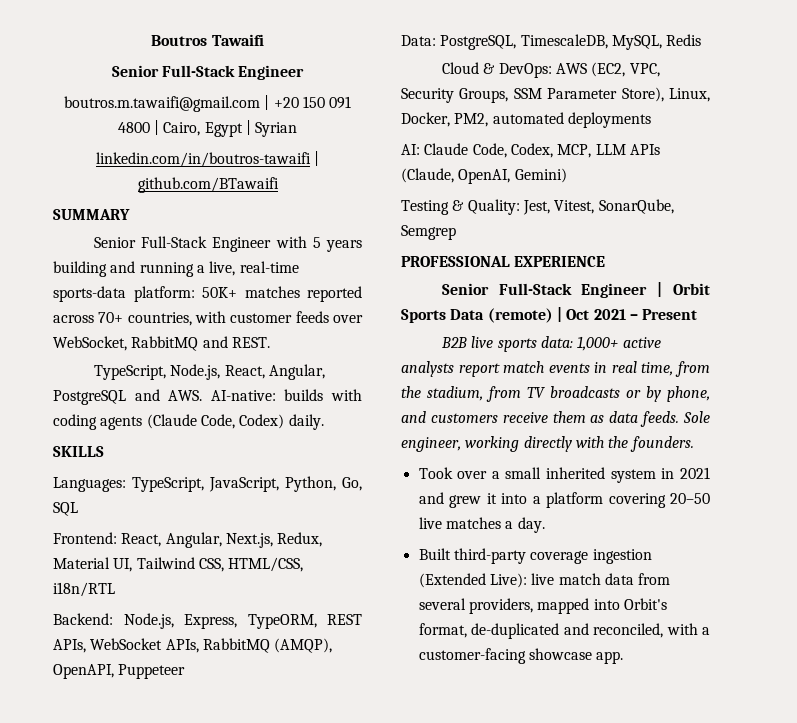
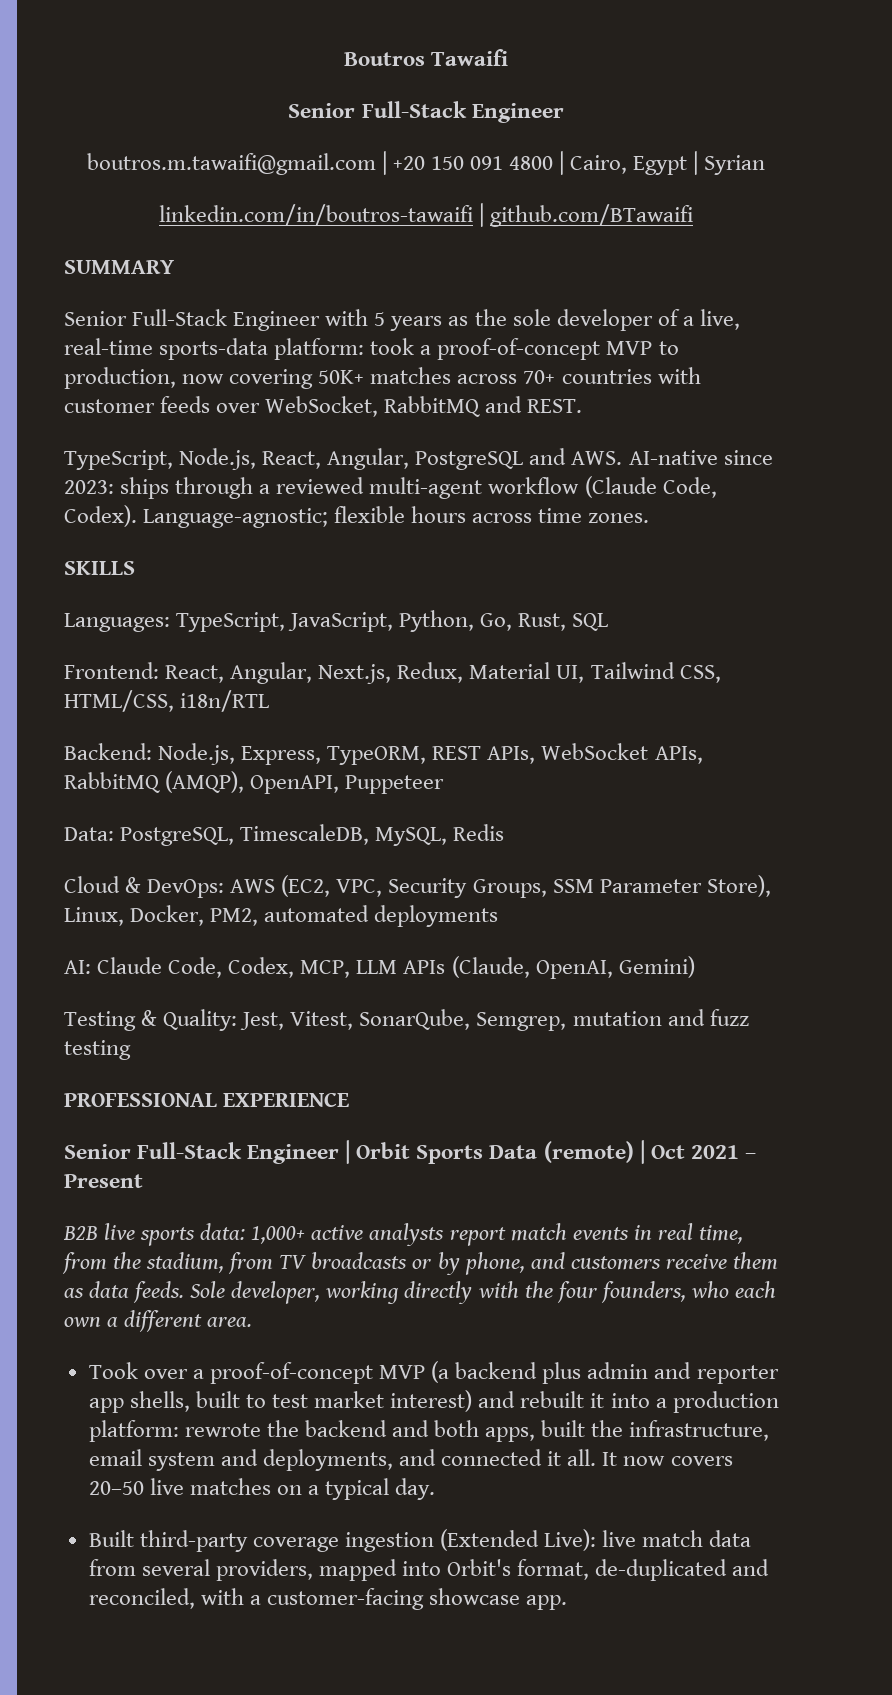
- Senior Full-Stack Engineer with 5 years building and running a live, real-time sports-data platform: 50K+ matches reported across 70+ countries, with customer feeds over WebSocket, RabbitMQ and REST.
+ Senior Full-Stack Engineer with 5 years as the sole developer of a live, real-time sports-data platform: took a proof-of-concept MVP to production, now covering 50K+ matches across 70+ countries with customer feeds over WebSocket, RabbitMQ and REST.
- TypeScript, Node.js, React, Angular, PostgreSQL and AWS. AI-native: builds with coding agents (Claude Code, Codex) daily.
+ TypeScript, Node.js, React, Angular, PostgreSQL and AWS. AI-native since 2023: ships through a reviewed multi-agent workflow (Claude Code, Codex). Language-agnostic; flexible hours across time zones.
- Languages: TypeScript, JavaScript, Python, Go, SQL
+ Languages: TypeScript, JavaScript, Python, Go, Rust, SQL
- Testing & Quality: Jest, Vitest, SonarQube, Semgrep
+ Testing & Quality: Jest, Vitest, SonarQube, Semgrep, mutation and fuzz testing
- Sole engineer, working directly with the founders.
- Took over a small inherited system in 2021 and grew it into a platform covering 20–50 live matches a day.
+ Sole developer, working directly with the four founders, who each own a different area.
+ Took over a proof-of-concept MVP (a backend plus admin and reporter app shells, built to test market interest) and rebuilt it into a production platform: rewrote the backend and both apps, built the infrastructure, email system and deployments, and connected it all. It now covers 20–50 live matches on a typical day.

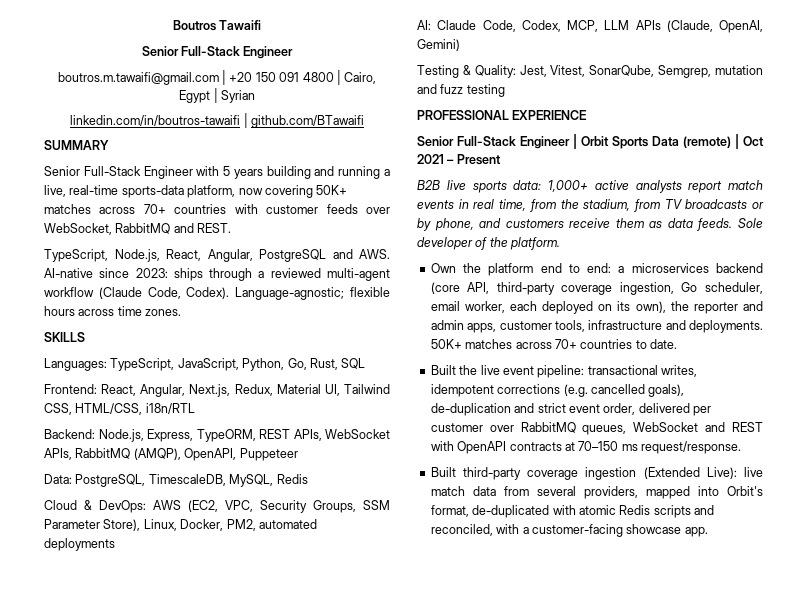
- Senior Full-Stack Engineer with 5 years as the sole developer of a live, real-time sports-data platform: took a proof-of-concept MVP to production, now covering 50K+ matches across 70+ countries with customer feeds over WebSocket, RabbitMQ and REST.
+ Senior Full-Stack Engineer with 5 years building and running a live, real-time sports-data platform, now covering 50K+ matches across 70+ countries with customer feeds over WebSocket, RabbitMQ and REST.
- Sole developer, working directly with the four founders, who each own a different area.
- Took over a proof-of-concept MVP (a backend plus admin and reporter app shells, built to test market interest) and rebuilt it into a production platform: rewrote the backend and both apps, built the infrastructure, email system and deployments, and connected it all. It now covers 20–50 live matches on a typical day.
+ Sole developer of the platform.
+ Own the platform end to end: a microservices backend (core API, third-party coverage ingestion, Go scheduler, email worker, each deployed on its own), the reporter and admin apps, customer tools, infrastructure and deployments. 50K+ matches across 70+ countries to date.
+ Built the live event pipeline: transactional writes, idempotent corrections (e.g. cancelled goals), de-duplication and strict event order, delivered per customer over RabbitMQ queues, WebSocket and REST with OpenAPI contracts at 70–150 ms request/response.
- Built third-party coverage ingestion (Extended Live): live match data from several providers, mapped into Orbit's format, de-duplicated and reconciled, with a customer-facing showcase app.
+ Built third-party coverage ingestion (Extended Live): live match data from several providers, mapped into Orbit's format, de-duplicated with atomic Redis scripts and reconciled, with a customer-facing showcase app.

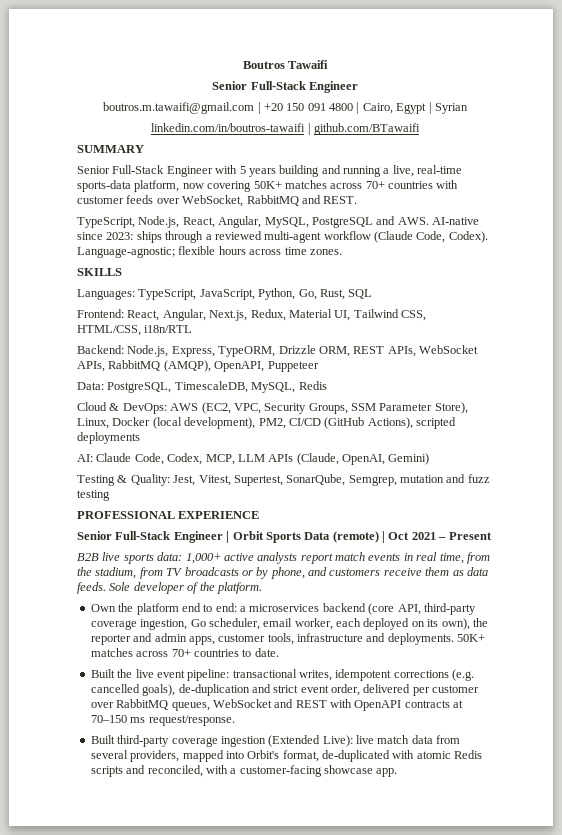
- TypeScript, Node.js, React, Angular, PostgreSQL and AWS. AI-native since 2023: ships through a reviewed multi-agent workflow (Claude Code, Codex).
+ TypeScript, Node.js, React, Angular, MySQL, PostgreSQL and AWS. AI-native since 2023: ships through a reviewed multi-agent workflow (Claude Code, Codex).
- Backend: Node.js, Express, TypeORM, REST APIs, WebSocket APIs, RabbitMQ (AMQP), OpenAPI, Puppeteer
+ Backend: Node.js, Express, TypeORM, Drizzle ORM, REST APIs, WebSocket APIs, RabbitMQ (AMQP), OpenAPI, Puppeteer
- Cloud & DevOps: AWS (EC2, VPC, Security Groups, SSM Parameter Store), Linux, Docker, PM2, automated deployments
+ Cloud & DevOps: AWS (EC2, VPC, Security Groups, SSM Parameter Store), Linux, Docker (local development), PM2, CI/CD (GitHub Actions), scripted deployments
- Testing & Quality: Jest, Vitest, SonarQube, Semgrep, mutation and fuzz testing
+ Testing & Quality: Jest, Vitest, Supertest, SonarQube, Semgrep, mutation and fuzz testing

